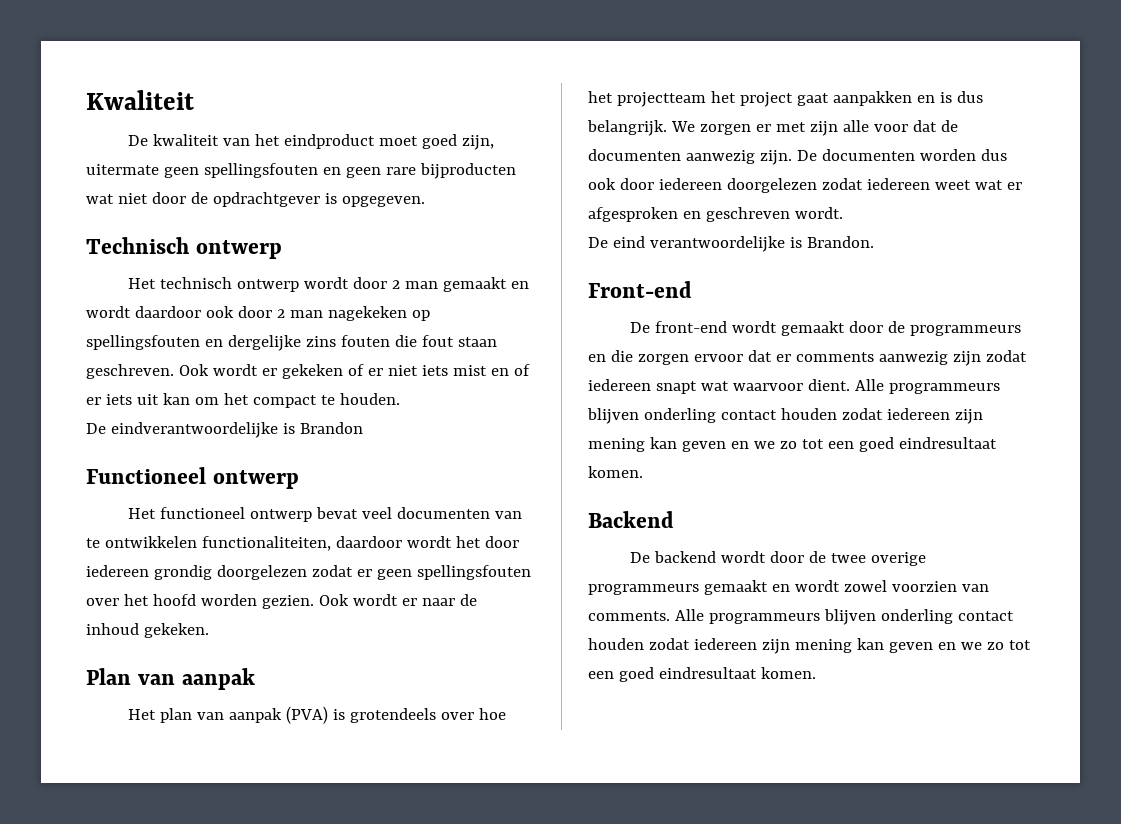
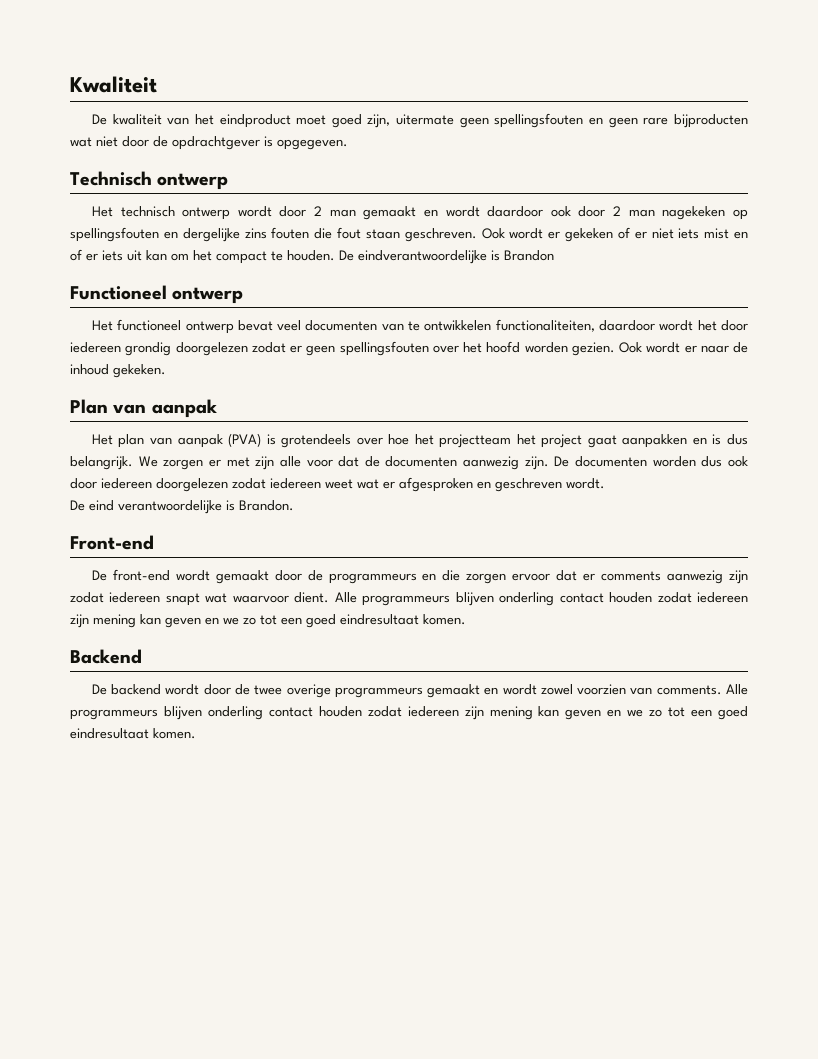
- Ook wordt er gekeken of er niet iets mist en of er iets uit kan om het compact te houden.
- De eindverantwoordelijke is Brandon
+ Ook wordt er gekeken of er niet iets mist en of er iets uit kan om het compact te houden. De eindverantwoordelijke is Brandon

